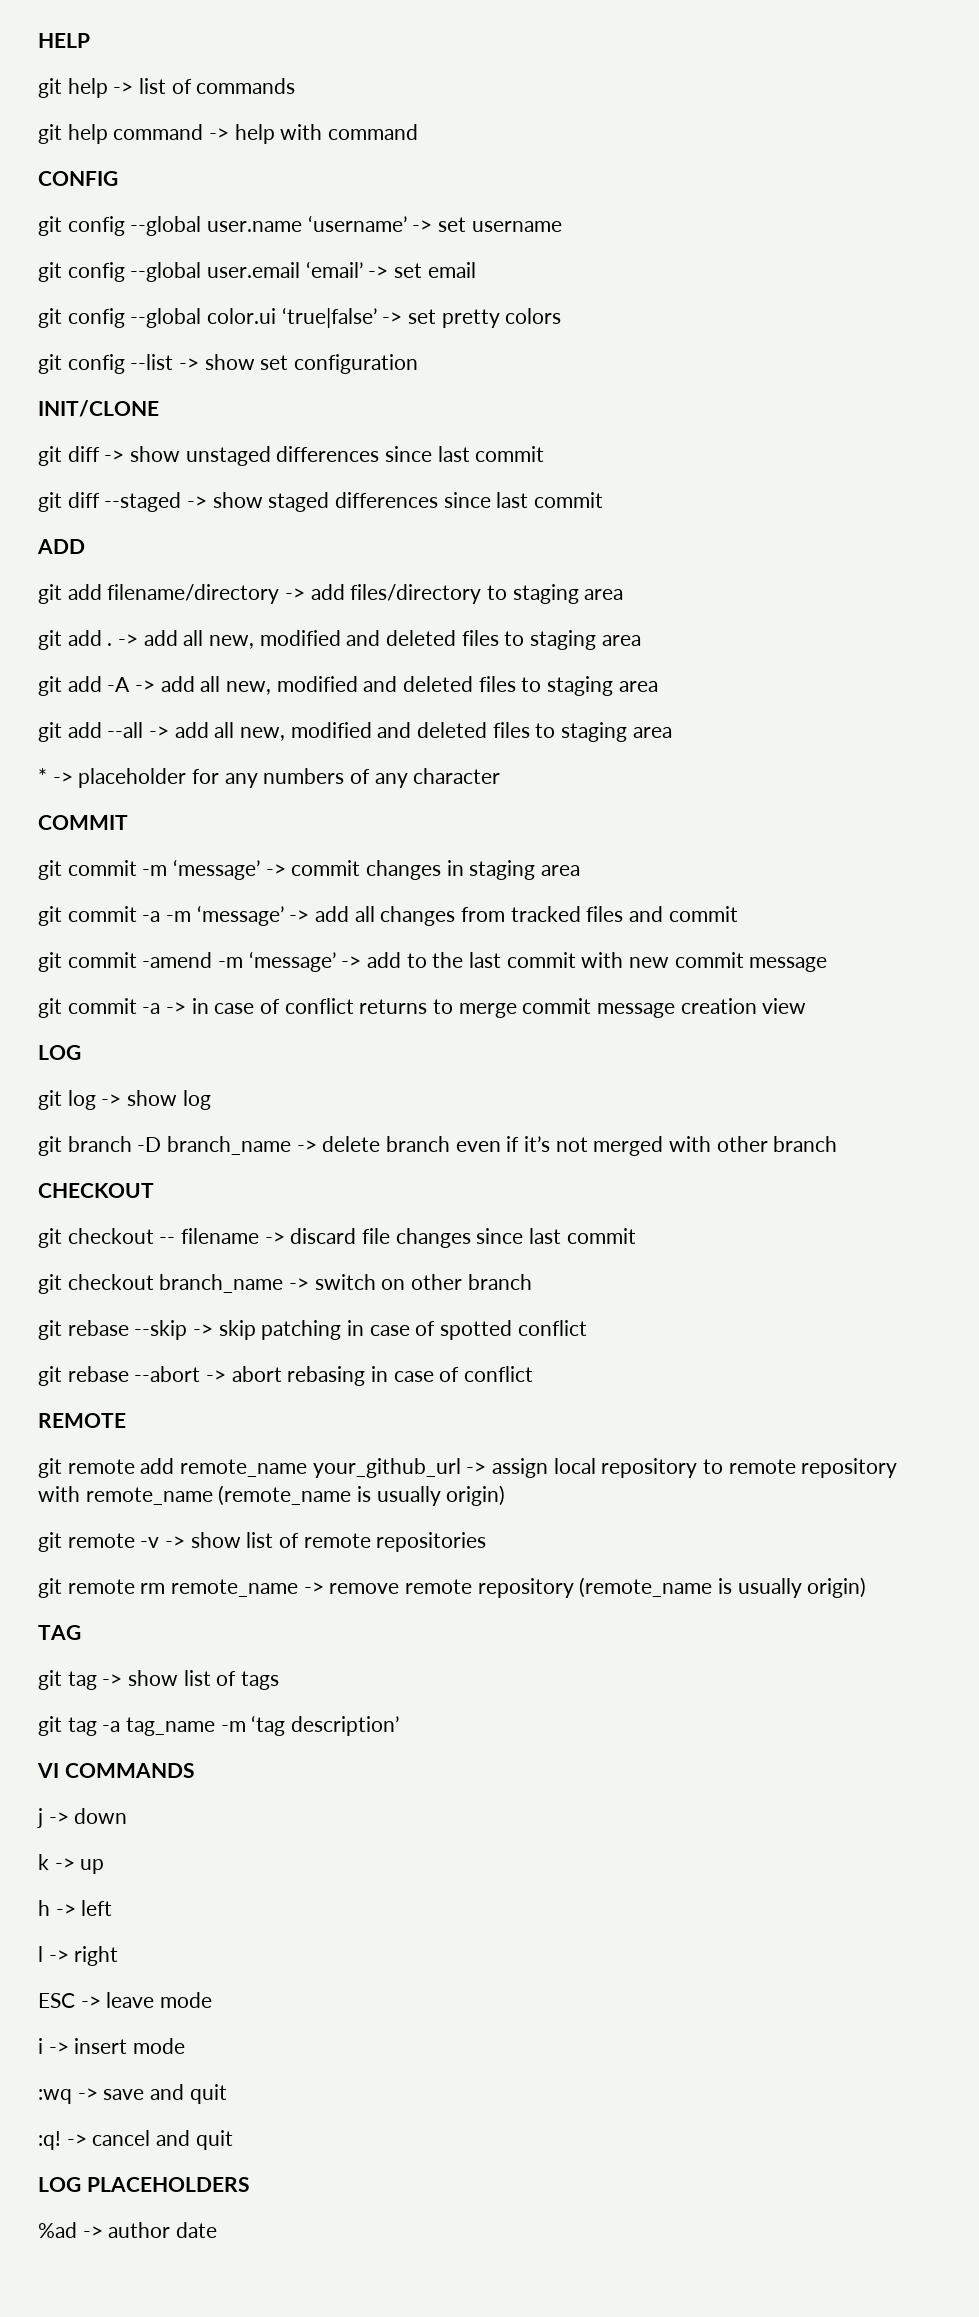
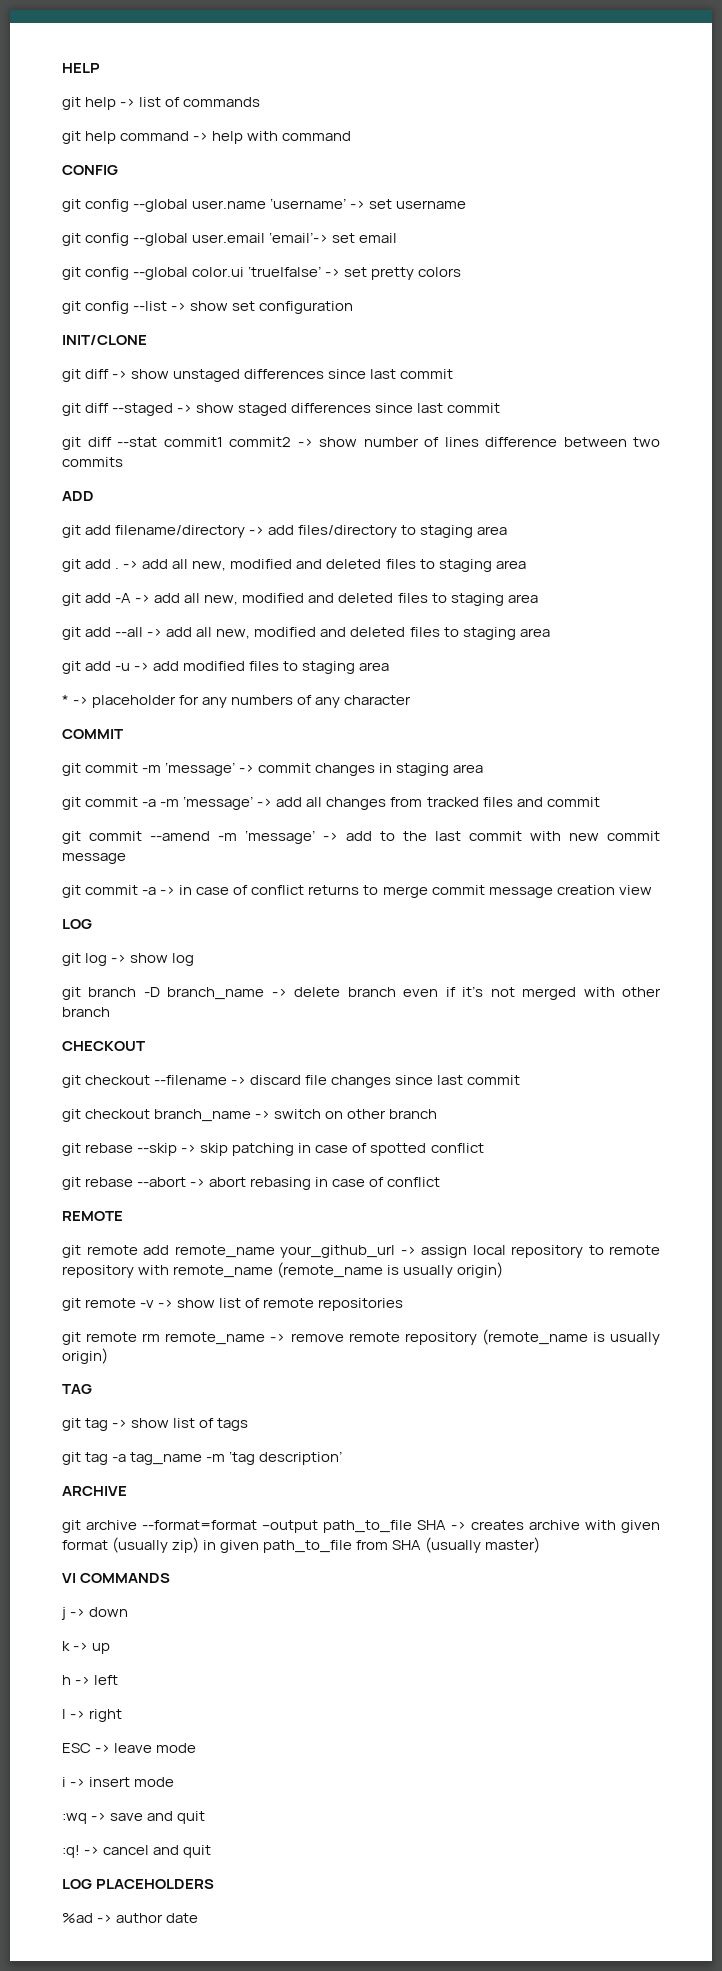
- git config --global user.email ‘email’ -> set email
+ git config --global user.email ‘email’-> set email
+ git diff --stat commit1 commit2 -> show number of lines difference between two commits
+ git add -u -> add modified files to staging area
- git commit -amend -m ‘message’ -> add to the last commit with new commit message
+ git commit --amend -m ‘message’ -> add to the last commit with new commit message
- git checkout -- filename -> discard file changes since last commit
+ git checkout --filename -> discard file changes since last commit
+ ARCHIVE
+ git archive --format=format –output path_to_file SHA -> creates archive with given format (usually zip) in given path_to_file from SHA (usually master)

